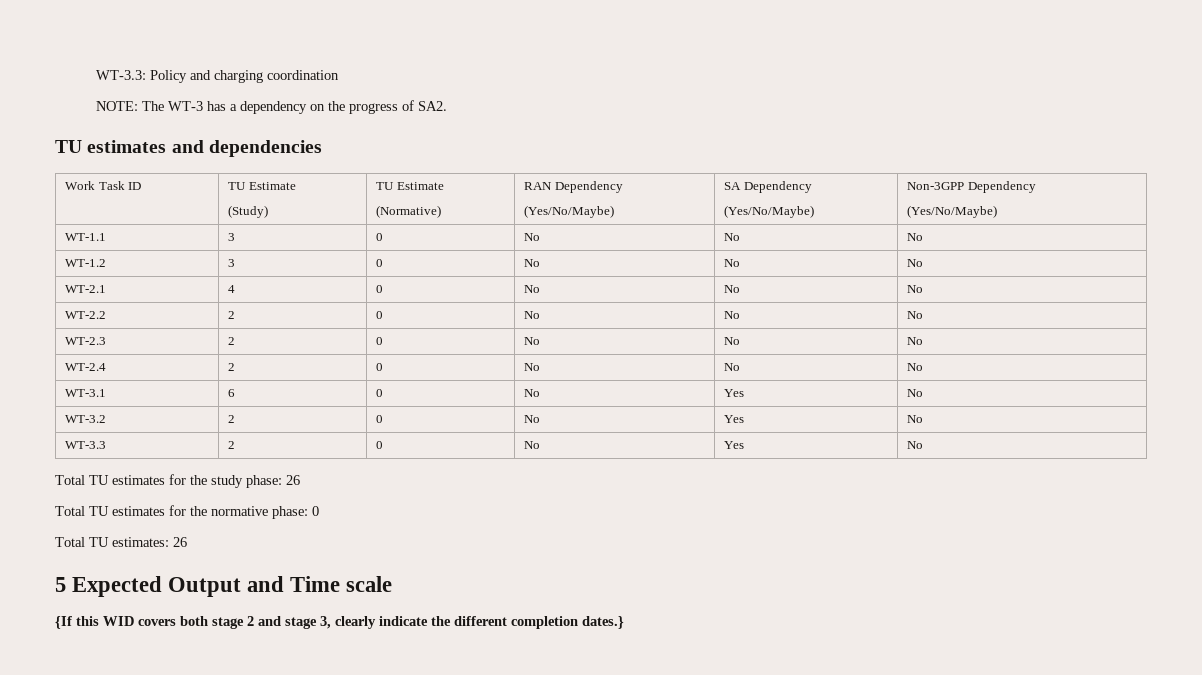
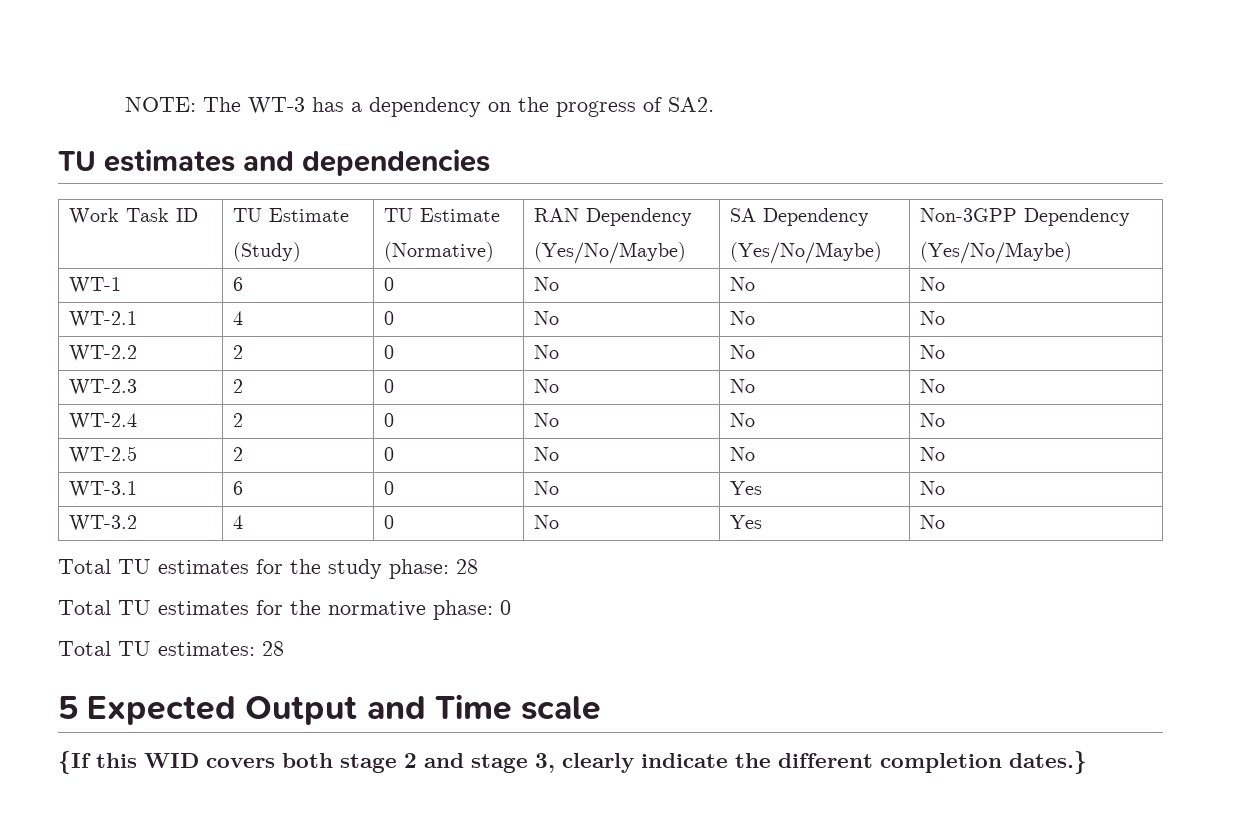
- WT-3.3: Policy and charging coordination
- WT-1.1 | 3 | 0 | No | No | No
- WT-1.2 | 3 | 0 | No | No | No
+ WT-1 | 6 | 0 | No | No | No
+ WT-2.5 | 2 | 0 | No | No | No
- WT-3.2 | 2 | 0 | No | Yes | No
- WT-3.3 | 2 | 0 | No | Yes | No
+ WT-3.2 | 4 | 0 | No | Yes | No
- Total TU estimates for the study phase: 26
+ Total TU estimates for the study phase: 28
- Total TU estimates: 26
+ Total TU estimates: 28

